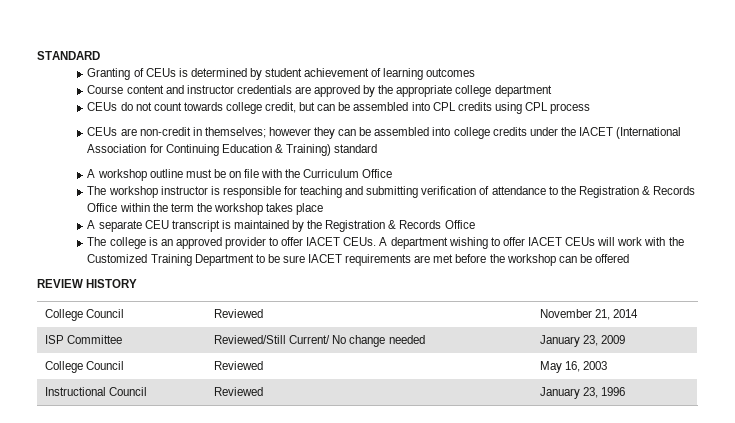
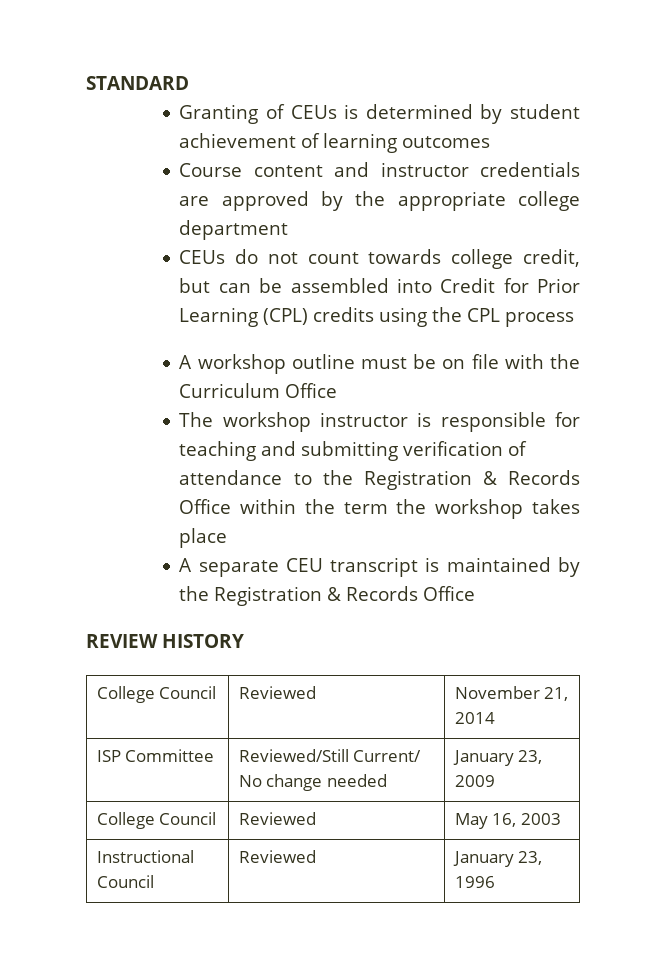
- CEUs do not count towards college credit, but can be assembled into CPL credits using CPL process
+ CEUs do not count towards college credit, but can be assembled into Credit for Prior Learning (CPL) credits using the CPL process
- CEUs are non-credit in themselves; however they can be assembled into college credits under the IACET (International Association for Continuing Education & Training) standard
- The college is an approved provider to offer IACET CEUs. A department wishing to offer IACET CEUs will work with the Customized Training Department to be sure IACET requirements are met before the workshop can be offered

